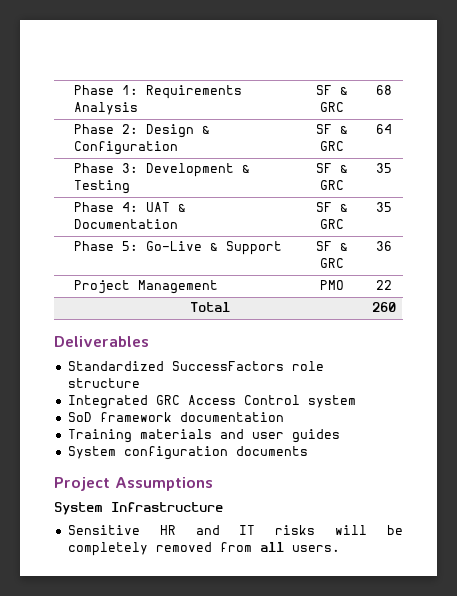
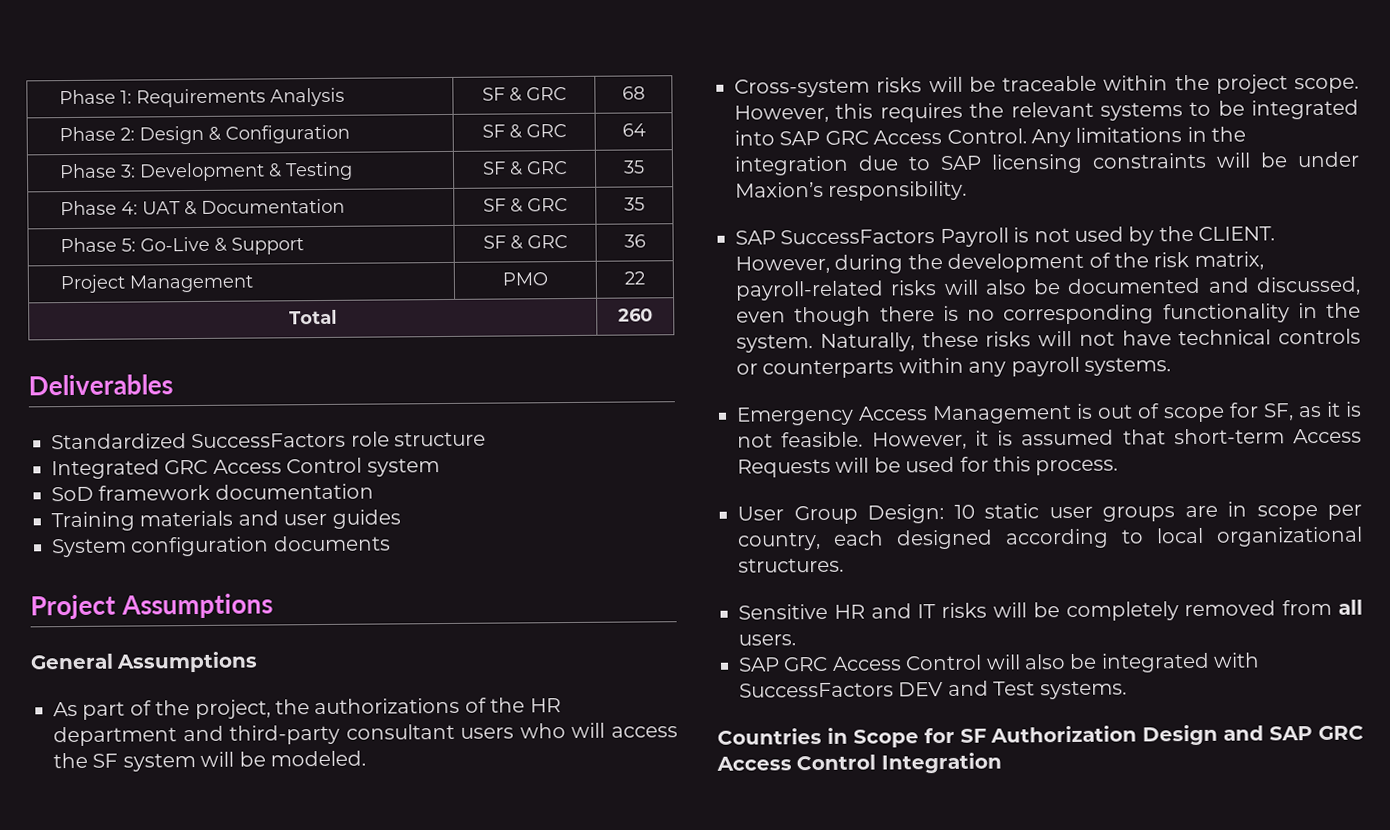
- System Infrastructure
+ General Assumptions
+ As part of the project, the authorizations of the HR department and third-party consultant users who will access the SF system will be modeled.
+ Cross-system risks will be traceable within the project scope. However, this requires the relevant systems to be integrated into SAP GRC Access Control. Any limitations in the integration due to SAP licensing constraints will be under Maxion’s responsibility.
+ SAP SuccessFactors Payroll is not used by the CLIENT. However, during the development of the risk matrix, payroll-related risks will also be documented and discussed, even though there is no corresponding functionality in the system. Naturally, these risks will not have technical controls or counterparts within any payroll systems.
+ Emergency Access Management is out of scope for SF, as it is not feasible. However, it is assumed that short-term Access Requests will be used for this process.
+ User Group Design: 10 static user groups are in scope per country, each designed according to local organizational structures.
+ SAP GRC Access Control will also be integrated with SuccessFactors DEV and Test systems.
+ Countries in Scope for SF Authorization Design and SAP GRC Access Control Integration

